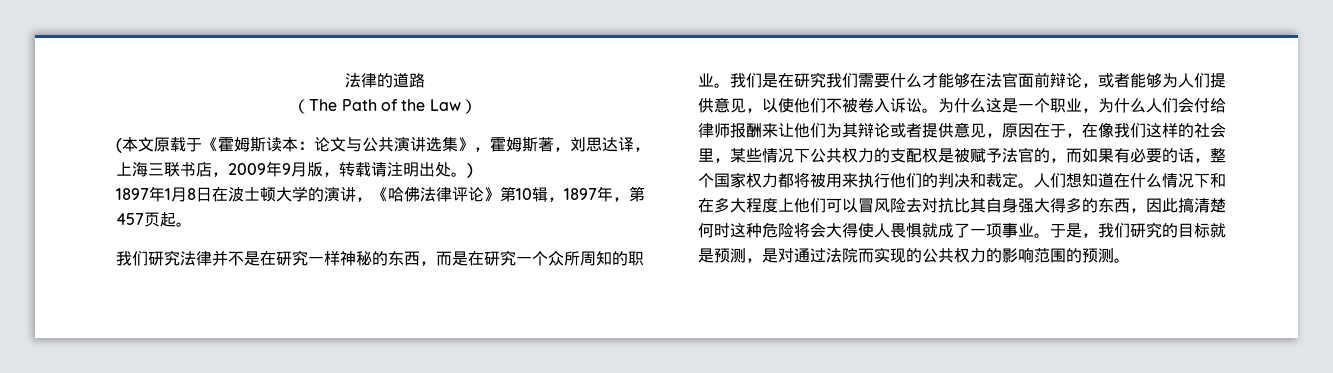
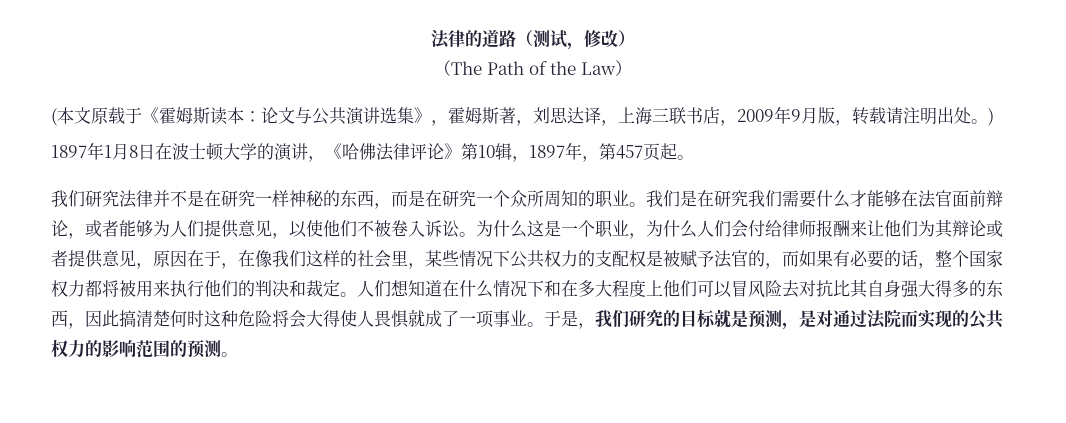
- 法律的道路
+ 法律的道路（测试，修改）

